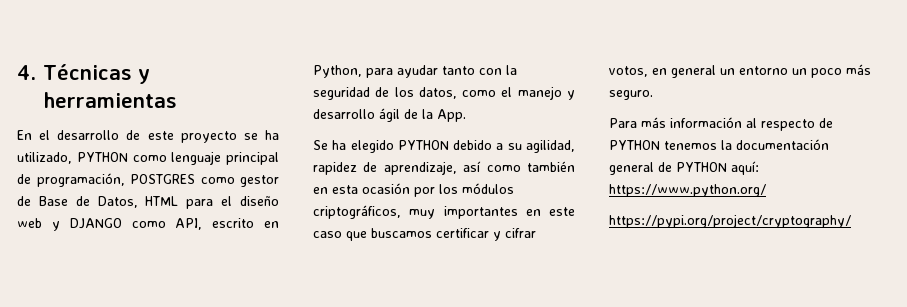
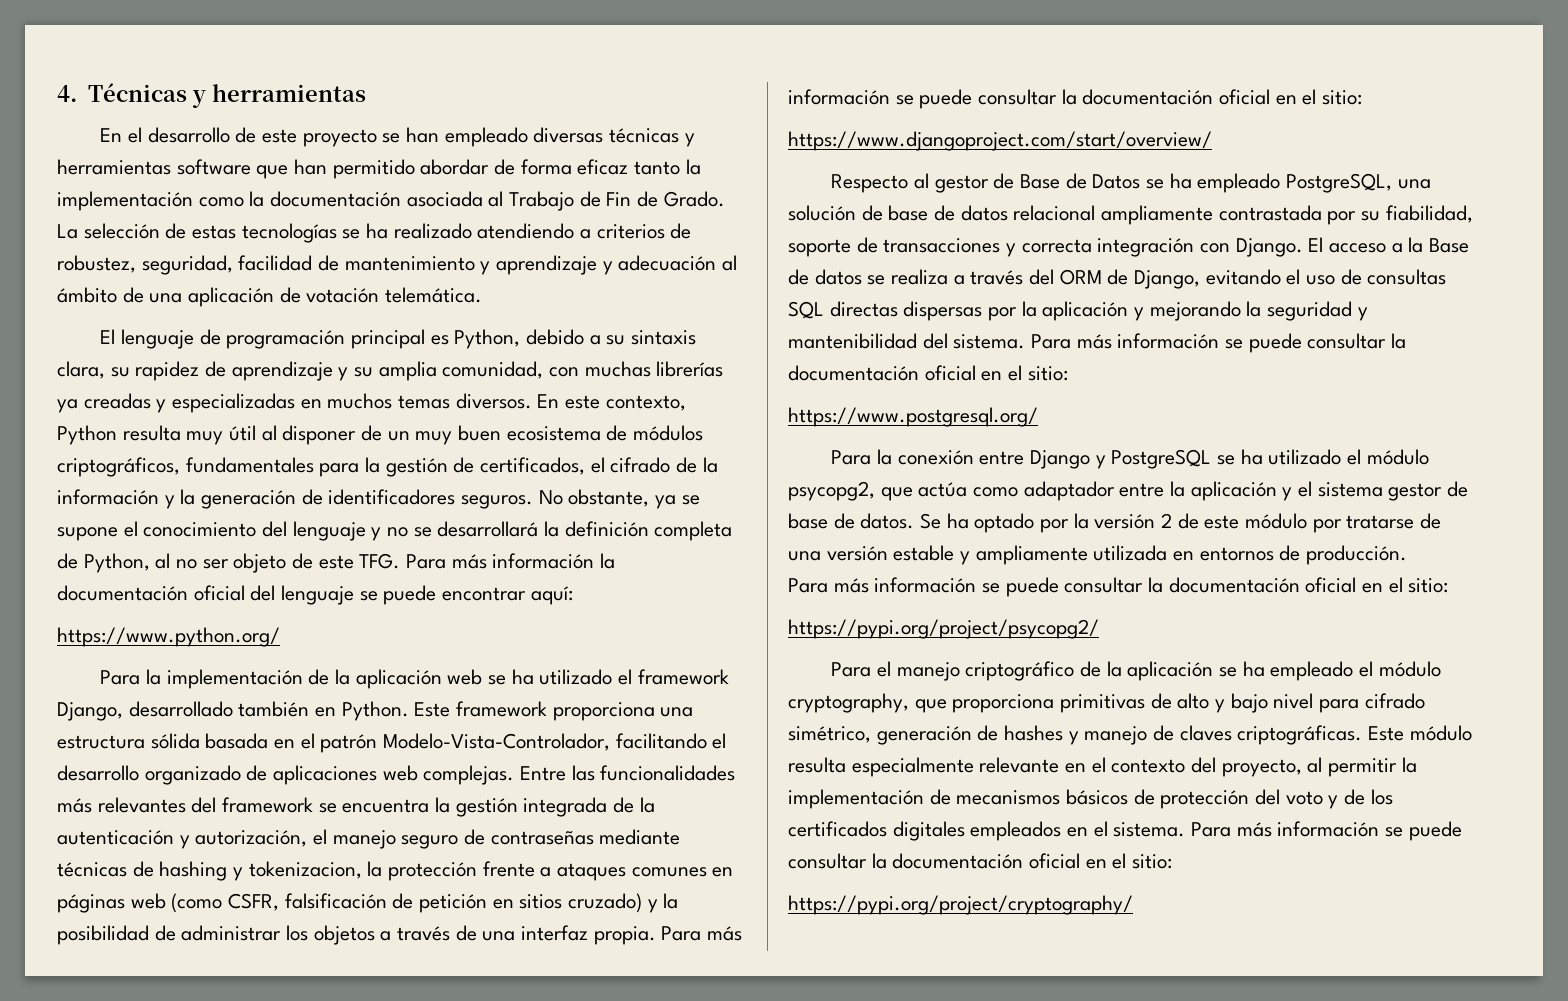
- En el desarrollo de este proyecto se ha utilizado, PYTHON como lenguaje principal de programación, POSTGRES como gestor de Base de Datos, HTML para el diseño web y DJANGO como API, escrito en Python, para ayudar tanto con la seguridad de los datos, como el manejo y desarrollo ágil de la App.
- Se ha elegido PYTHON debido a su agilidad, rapidez de aprendizaje, así como también en esta ocasión por los módulos criptográficos, muy importantes en este caso que buscamos certificar y cifrar votos, en general un entorno un poco más seguro.
- Para más información al respecto de PYTHON tenemos la documentación general de PYTHON aquí: https://www.python.org/
+ En el desarrollo de este proyecto se han empleado diversas técnicas y herramientas software que han permitido abordar de forma eficaz tanto la implementación como la documentación asociada al Trabajo de Fin de Grado. La selección de estas tecnologías se ha realizado atendiendo a criterios de robustez, seguridad, facilidad de mantenimiento y aprendizaje y adecuación al ámbito de una aplicación de votación telemática.
+ El lenguaje de programación principal es Python, debido a su sintaxis clara, su rapidez de aprendizaje y su amplia comunidad, con muchas librerías ya creadas y especializadas en muchos temas diversos. En este contexto, Python resulta muy útil al disponer de un muy buen ecosistema de módulos criptográficos, fundamentales para la gestión de certificados, el cifrado de la información y la generación de identificadores seguros. No obstante, ya se supone el conocimiento del lenguaje y no se desarrollará la definición completa de Python, al no ser objeto de este TFG. Para más información la documentación oficial del lenguaje se puede encontrar aquí:
+ https://www.python.org/
+ Para la implementación de la aplicación web se ha utilizado el framework Django, desarrollado también en Python. Este framework proporciona una estructura sólida basada en el patrón Modelo-Vista-Controlador, facilitando el desarrollo organizado de aplicaciones web complejas. Entre las funcionalidades más relevantes del framework se encuentra la gestión integrada de la autenticación y autorización, el manejo seguro de contraseñas mediante técnicas de hashing y tokenizacion, la protección frente a ataques comunes en páginas web (como CSFR, falsificación de petición en sitios cruzado) y la posibilidad de administrar los objetos a través de una interfaz propia. Para más información se puede consultar la documentación oficial en el sitio:
+ https://www.djangoproject.com/start/overview/
+ Respecto al gestor de Base de Datos se ha empleado PostgreSQL, una solución de base de datos relacional ampliamente contrastada por su fiabilidad, soporte de transacciones y correcta integración con Django. El acceso a la Base de datos se realiza a través del ORM de Django, evitando el uso de consultas SQL directas dispersas por la aplicación y mejorando la seguridad y mantenibilidad del sistema. Para más información se puede consultar la documentación oficial en el sitio:
+ https://www.postgresql.org/
+ Para la conexión entre Django y PostgreSQL se ha utilizado el módulo psycopg2, que actúa como adaptador entre la aplicación y el sistema gestor de base de datos. Se ha optado por la versión 2 de este módulo por tratarse de una versión estable y ampliamente utilizada en entornos de producción.
+ Para más información se puede consultar la documentación oficial en el sitio:
+ https://pypi.org/project/psycopg2/
+ Para el manejo criptográfico de la aplicación se ha empleado el módulo cryptography, que proporciona primitivas de alto y bajo nivel para cifrado simétrico, generación de hashes y manejo de claves criptográficas. Este módulo resulta especialmente relevante en el contexto del proyecto, al permitir la implementación de mecanismos básicos de protección del voto y de los certificados digitales empleados en el sistema. Para más información se puede consultar la documentación oficial en el sitio:

